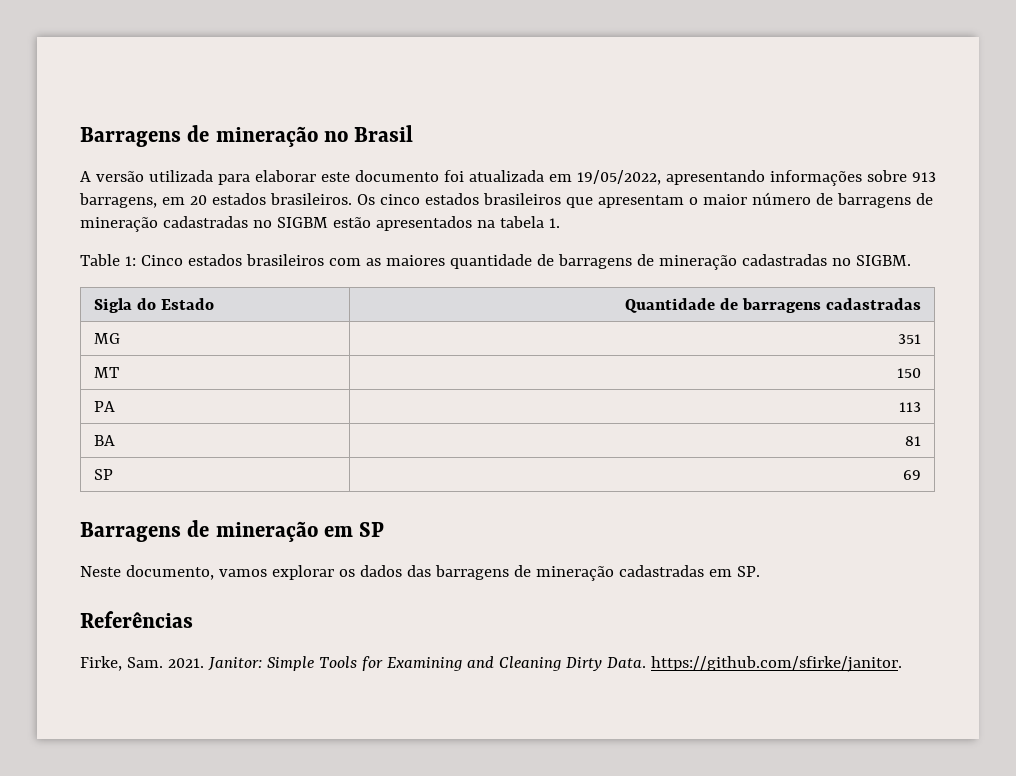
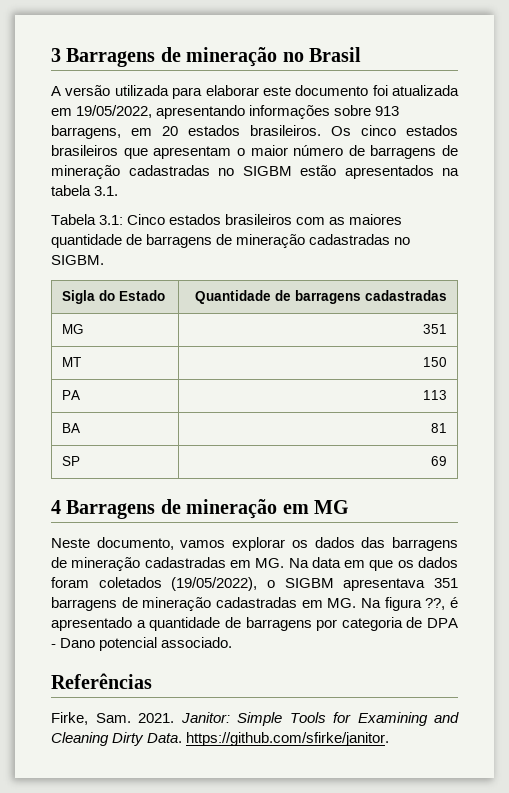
- Barragens de mineração no Brasil
+ 3 Barragens de mineração no Brasil
- Os cinco estados brasileiros que apresentam o maior número de barragens de mineração cadastradas no SIGBM estão apresentados na tabela 1.
- Table 1: Cinco estados brasileiros com as maiores quantidade de barragens de mineração cadastradas no SIGBM.
+ Os cinco estados brasileiros que apresentam o maior número de barragens de mineração cadastradas no SIGBM estão apresentados na tabela 3.1.
+ Tabela 3.1: Cinco estados brasileiros com as maiores quantidade de barragens de mineração cadastradas no SIGBM.
- Barragens de mineração em SP
+ 4 Barragens de mineração em MG
- Neste documento, vamos explorar os dados das barragens de mineração cadastradas em SP.
+ Neste documento, vamos explorar os dados das barragens de mineração cadastradas em MG. Na data em que os dados foram coletados (19/05/2022), o SIGBM apresentava 351 barragens de mineração cadastradas em MG. Na figura ??, é apresentado a quantidade de barragens por categoria de DPA - Dano potencial associado.

